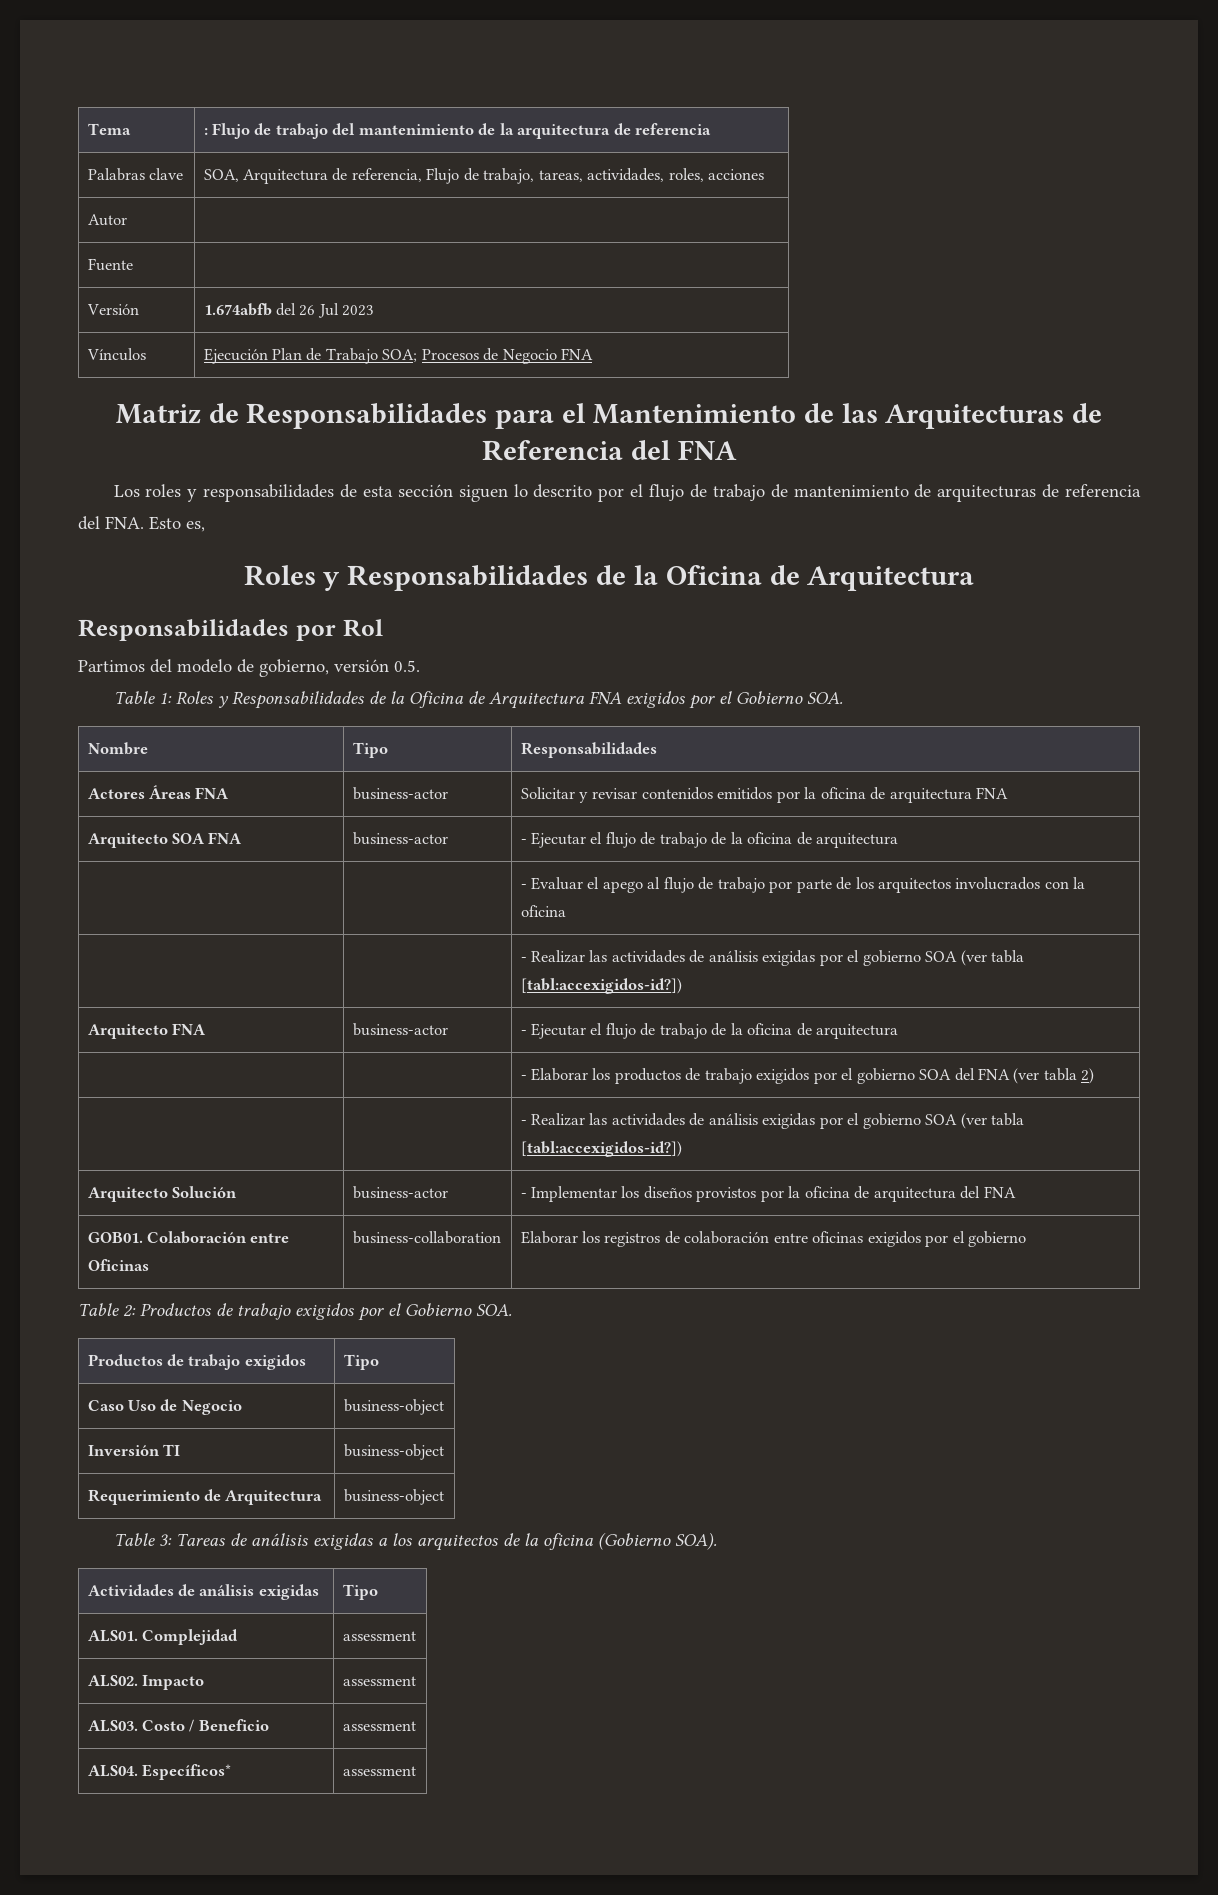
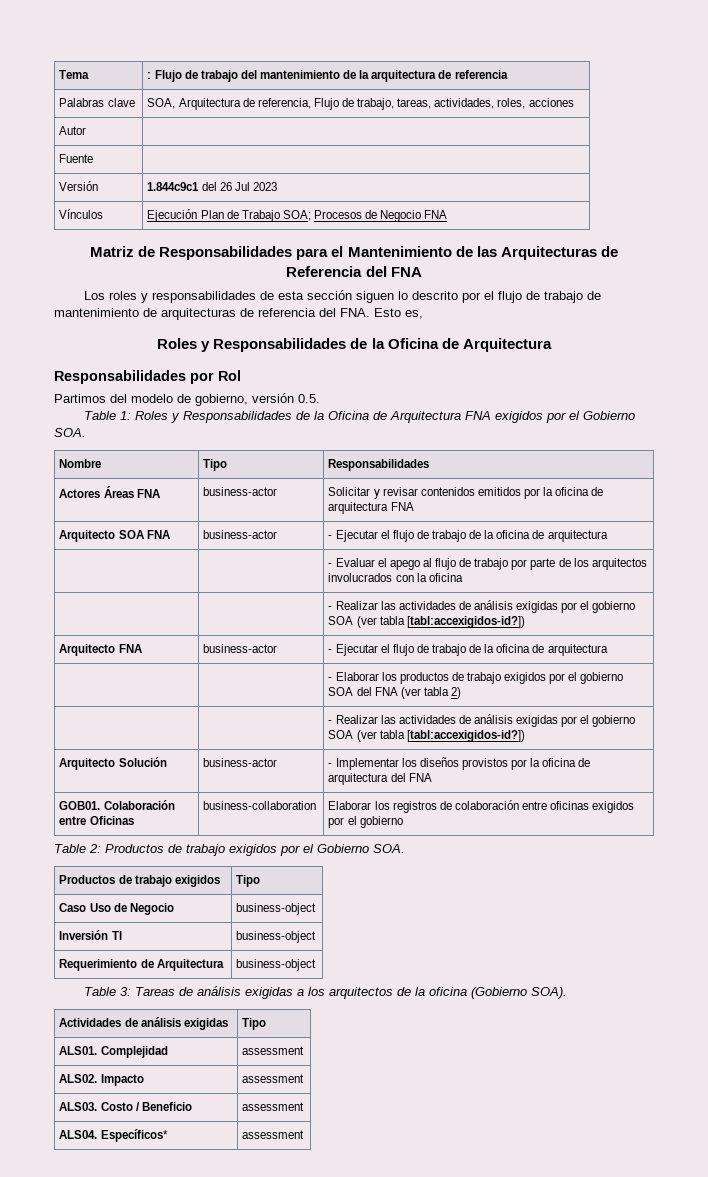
- Versión | 1.674abfb del 26 Jul 2023
+ Versión | 1.844c9c1 del 26 Jul 2023

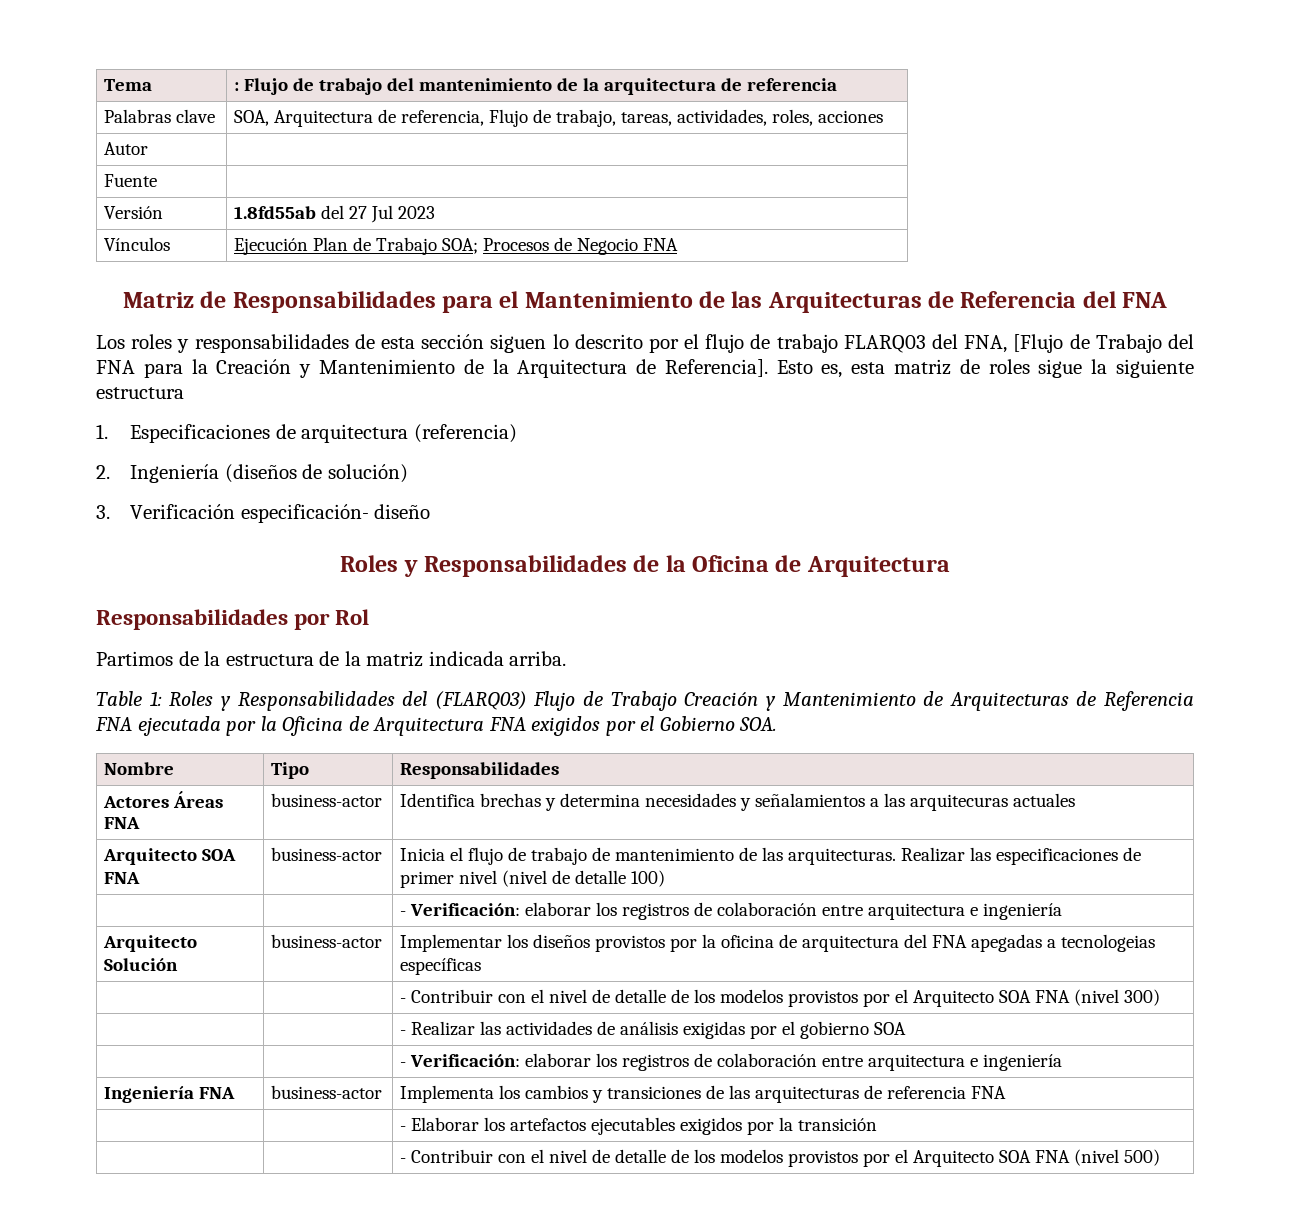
- Versión | 1.844c9c1 del 26 Jul 2023
+ Versión | 1.8fd55ab del 27 Jul 2023
- Los roles y responsabilidades de esta sección siguen lo descrito por el flujo de trabajo de mantenimiento de arquitecturas de referencia del FNA. Esto es,
+ Los roles y responsabilidades de esta sección siguen lo descrito por el flujo de trabajo FLARQ03 del FNA, [Flujo de Trabajo del FNA para la Creación y Mantenimiento de la Arquitectura de Referencia]. Esto es, esta matriz de roles sigue la siguiente estructura
+ 1. Especificaciones de arquitectura (referencia)
+ 2. Ingeniería (diseños de solución)
+ 3. Verificación especificación- diseño
- Partimos del modelo de gobierno, versión 0.5.
+ Partimos de la estructura de la matriz indicada arriba.
- Table 1: Roles y Responsabilidades de la Oficina de Arquitectura FNA exigidos por el Gobierno SOA.
+ Table 1: Roles y Responsabilidades del (FLARQ03) Flujo de Trabajo Creación y Mantenimiento de Arquitecturas de Referencia FNA ejecutada por la Oficina de Arquitectura FNA exigidos por el Gobierno SOA.
- Actores Áreas FNA | business-actor | Solicitar y revisar contenidos emitidos por la oficina de arquitectura FNA
+ Actores Áreas FNA | business-actor | Identifica brechas y determina necesidades y señalamientos a las arquitecuras actuales
- Arquitecto SOA FNA | business-actor | - Ejecutar el flujo de trabajo de la oficina de arquitectura
- | | - Evaluar el apego al flujo de trabajo por parte de los arquitectos involucrados con la oficina
- | | - Realizar las actividades de análisis exigidas por el gobierno SOA (ver tabla [tabl:accexigidos-id?])
- Arquitecto FNA | business-actor | - Ejecutar el flujo de trabajo de la oficina de arquitectura
- | | - Elaborar los productos de trabajo exigidos por el gobierno SOA del FNA (ver tabla 2)
- | | - Realizar las actividades de análisis exigidas por el gobierno SOA (ver tabla [tabl:accexigidos-id?])
- Arquitecto Solución | business-actor | - Implementar los diseños provistos por la oficina de arquitectura del FNA
- GOB01. Colaboración entre Oficinas | business-collaboration | Elaborar los registros de colaboración entre oficinas exigidos por el gobierno
- Table 2: Productos de trabajo exigidos por el Gobierno SOA.
- Productos de trabajo exigidos | Tipo
- Caso Uso de Negocio | business-object
- Inversión TI | business-object
- Requerimiento de Arquitectura | business-object
- Table 3: Tareas de análisis exigidas a los arquitectos de la oficina (Gobierno SOA).
- Actividades de análisis exigidas | Tipo
- ALS01. Complejidad | assessment
- ALS02. Impacto | assessment
- ALS03. Costo / Beneficio | assessment
- ALS04. Específicos* | assessment
+ Arquitecto SOA FNA | business-actor | Inicia el flujo de trabajo de mantenimiento de las arquitecturas. Realizar las especificaciones de primer nivel (nivel de detalle 100)
+ | | - Verificación: elaborar los registros de colaboración entre arquitectura e ingeniería
+ Arquitecto Solución | business-actor | Implementar los diseños provistos por la oficina de arquitectura del FNA apegadas a tecnologeias específicas
+ | | - Contribuir con el nivel de detalle de los modelos provistos por el Arquitecto SOA FNA (nivel 300)
+ | | - Realizar las actividades de análisis exigidas por el gobierno SOA
+ | | - Verificación: elaborar los registros de colaboración entre arquitectura e ingeniería
+ Ingeniería FNA | business-actor | Implementa los cambios y transiciones de las arquitecturas de referencia FNA
+ | | - Elaborar los artefactos ejecutables exigidos por la transición
+ | | - Contribuir con el nivel de detalle de los modelos provistos por el Arquitecto SOA FNA (nivel 500)

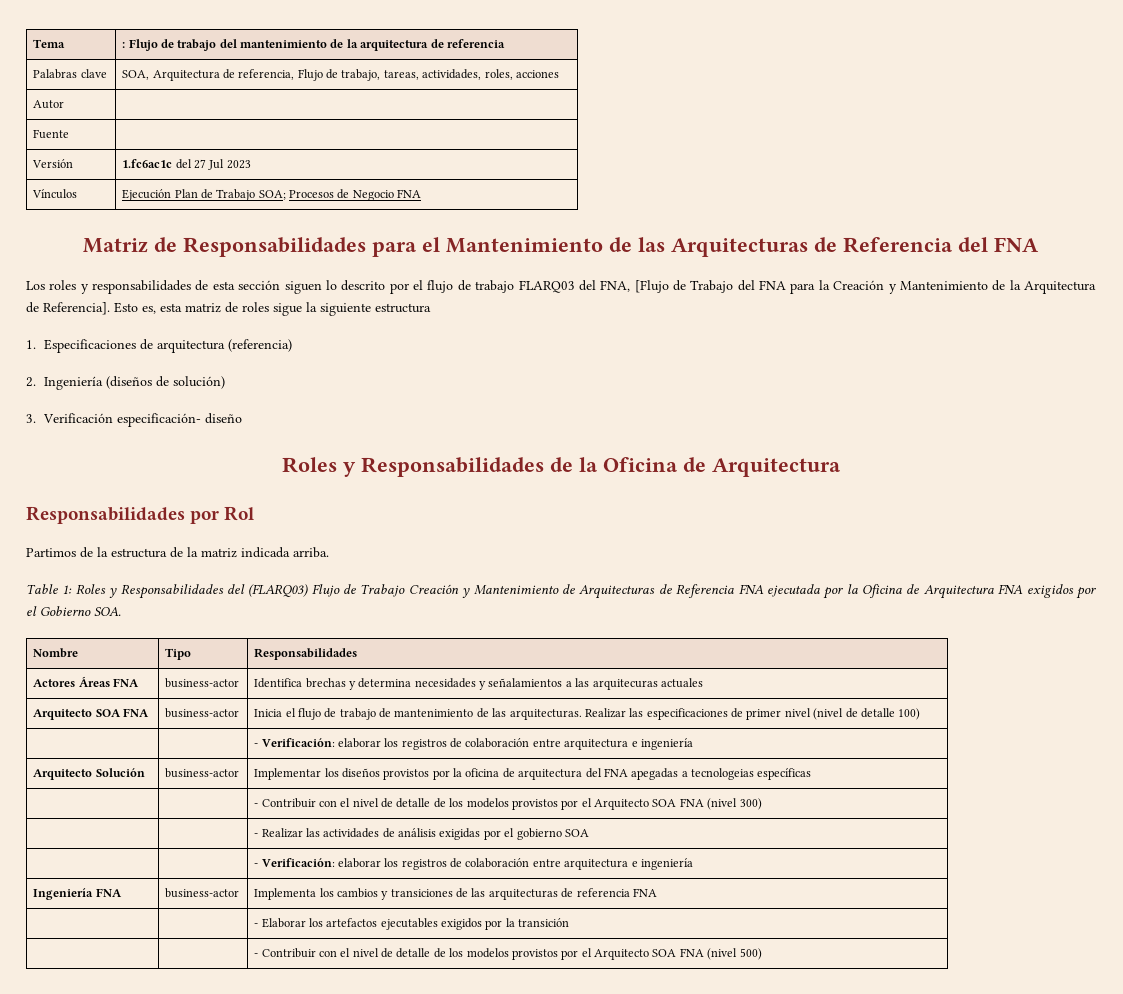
- Versión | 1.8fd55ab del 27 Jul 2023
+ Versión | 1.fc6ac1c del 27 Jul 2023

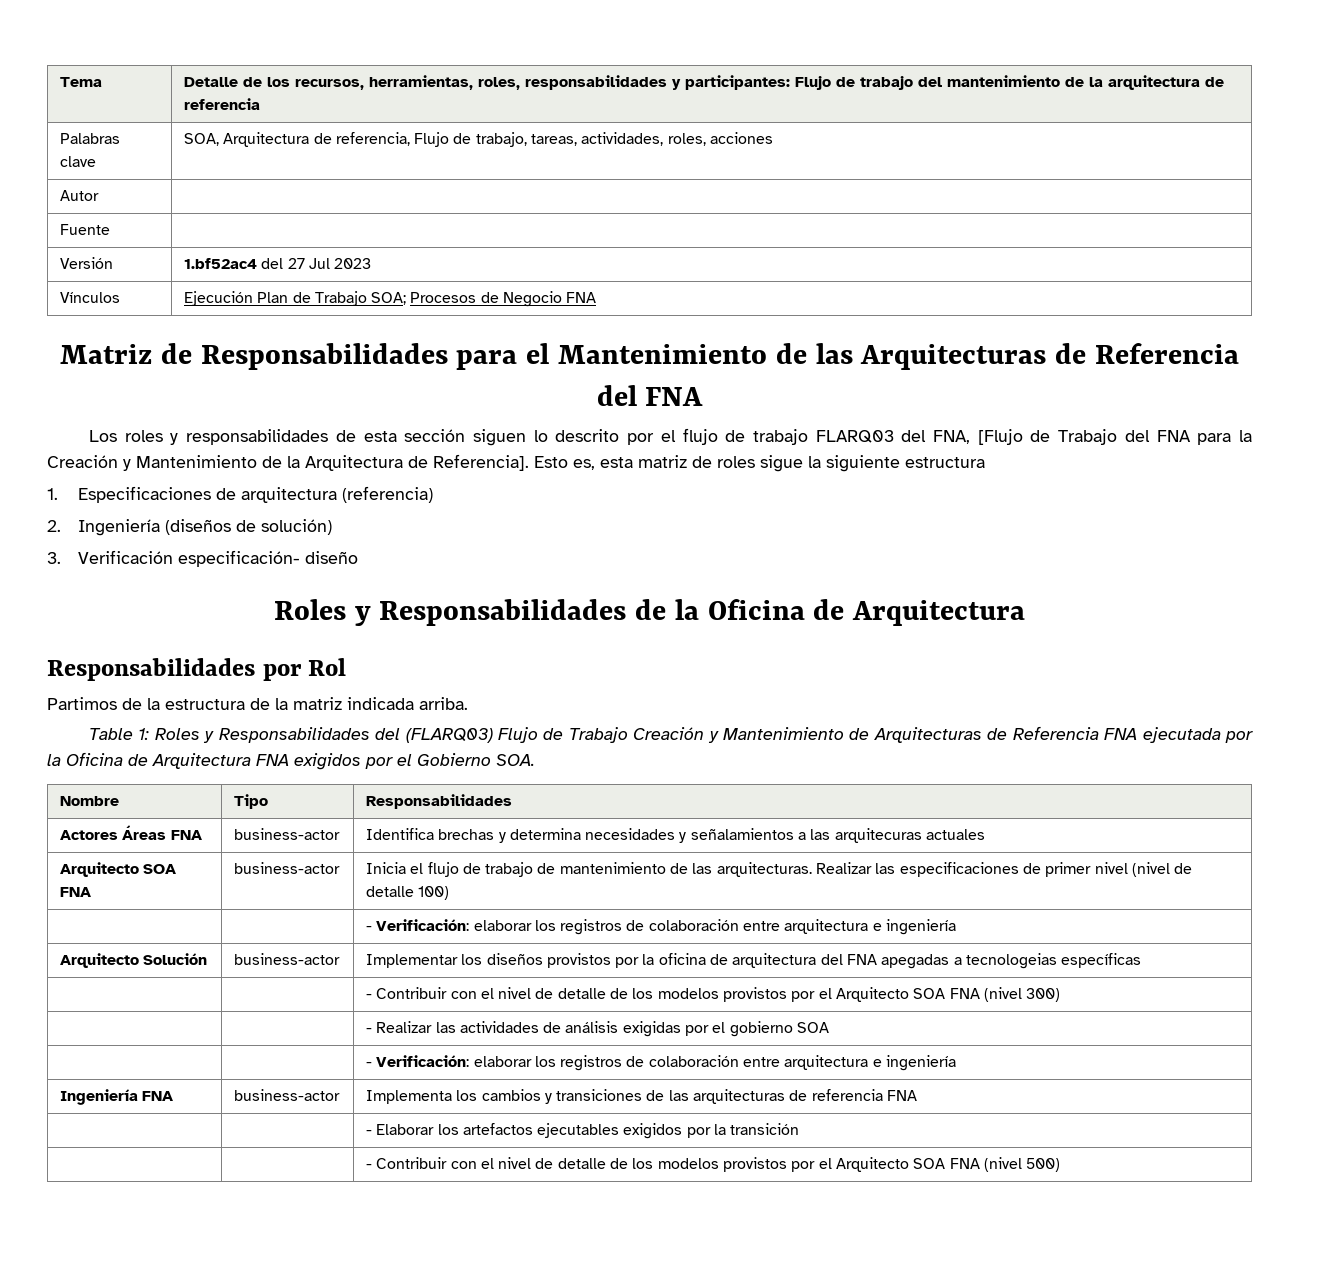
- Tema | : Flujo de trabajo del mantenimiento de la arquitectura de referencia
+ Tema | Detalle de los recursos, herramientas, roles, responsabilidades y participantes: Flujo de trabajo del mantenimiento de la arquitectura de referencia
- Versión | 1.fc6ac1c del 27 Jul 2023
+ Versión | 1.bf52ac4 del 27 Jul 2023

